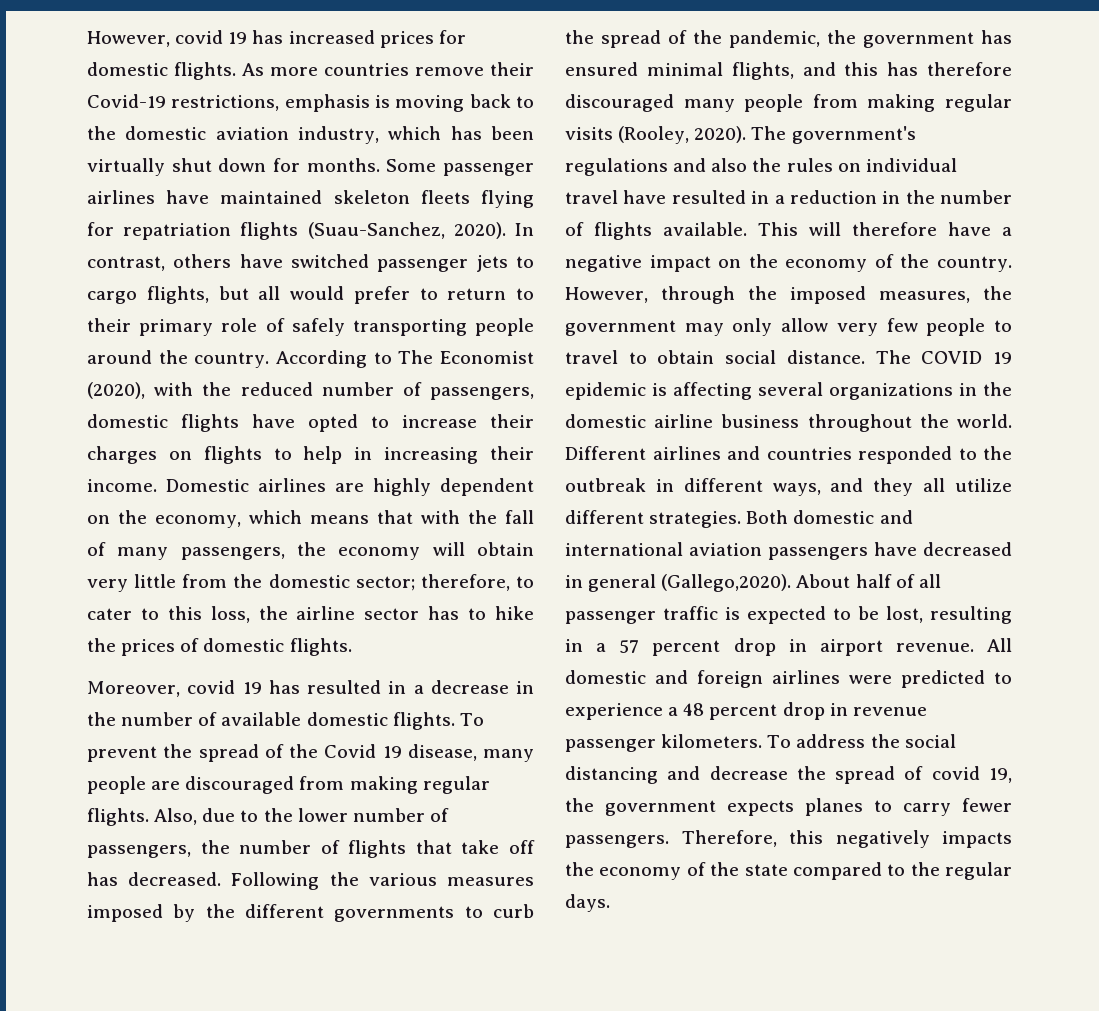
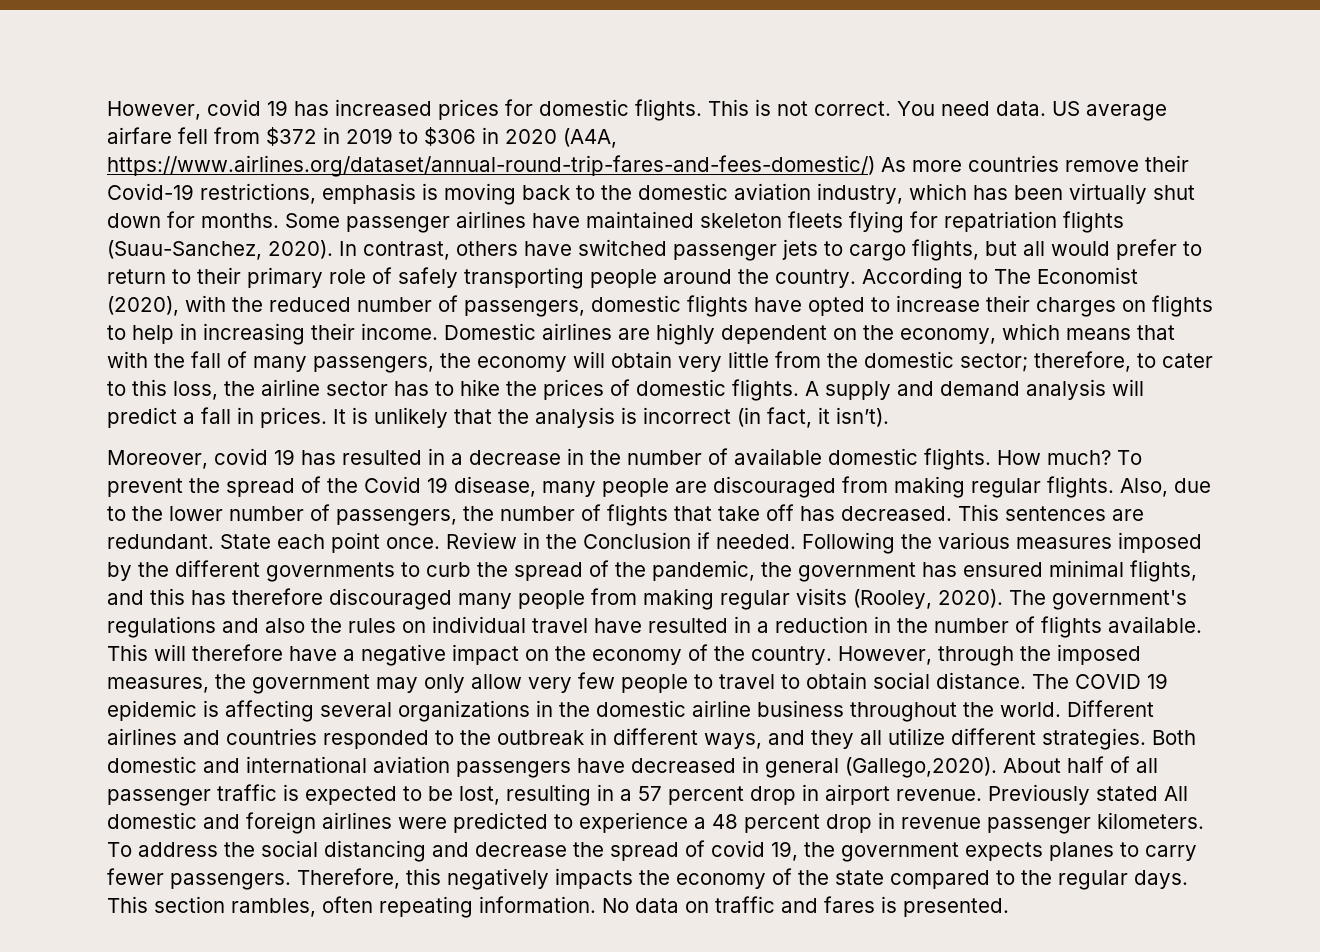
- As more countries remove their Covid-19 restrictions, emphasis is moving back to the domestic aviation industry, which has been virtually shut down for months.
+ This is not correct. You need data. US average airfare fell from $372 in 2019 to $306 in 2020 (A4A, https://www.airlines.org/dataset/annual-round-trip-fares-and-fees-domestic/) As more countries remove their Covid-19 restrictions, emphasis is moving back to the domestic aviation industry, which has been virtually shut down for months.
+ A supply and demand analysis will predict a fall in prices. It is unlikely that the analysis is incorrect (in fact, it isn’t).
+ How much?
+ This sentences are redundant. State each point once. Review in the Conclusion if needed.
- All domestic and foreign airlines were predicted to experience a 48 percent drop in revenue passenger kilometers.
+ Previously stated All domestic and foreign airlines were predicted to experience a 48 percent drop in revenue passenger kilometers.
+ This section rambles, often repeating information. No data on traffic and fares is presented.

